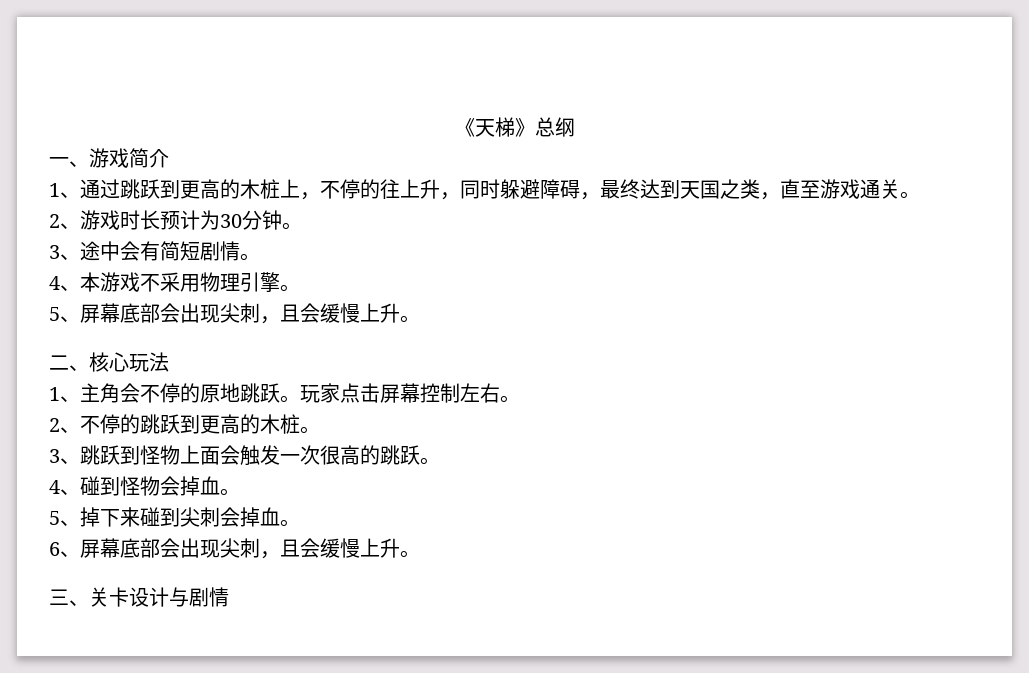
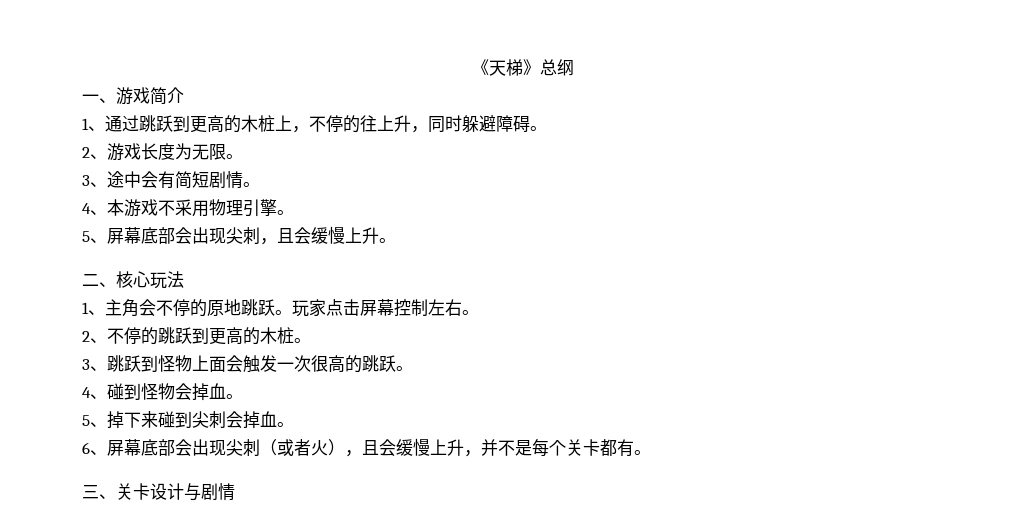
- 1、通过跳跃到更高的木桩上，不停的往上升，同时躲避障碍，最终达到天国之类，直至游戏通关。
+ 1、通过跳跃到更高的木桩上，不停的往上升，同时躲避障碍。
- 2、游戏时长预计为30分钟。
+ 2、游戏长度为无限。
- 6、屏幕底部会出现尖刺，且会缓慢上升。
+ 6、屏幕底部会出现尖刺（或者火），且会缓慢上升，并不是每个关卡都有。

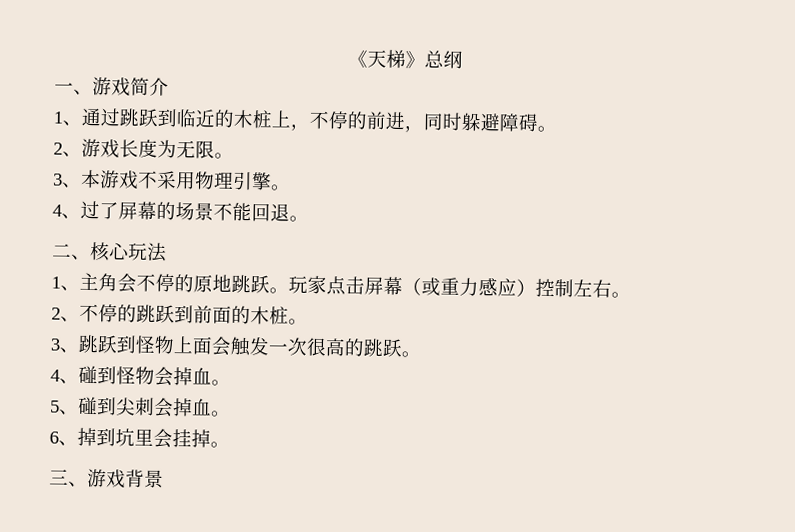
- 1、通过跳跃到更高的木桩上，不停的往上升，同时躲避障碍。
+ 1、通过跳跃到临近的木桩上，不停的前进，同时躲避障碍。
- 3、途中会有简短剧情。
- 4、本游戏不采用物理引擎。
+ 3、本游戏不采用物理引擎。
- 5、屏幕底部会出现尖刺，且会缓慢上升。
+ 4、过了屏幕的场景不能回退。
- 玩家点击屏幕控制左右。
+ 玩家点击屏幕（或重力感应）控制左右。
- 2、不停的跳跃到更高的木桩。
+ 2、不停的跳跃到前面的木桩。
- 5、掉下来碰到尖刺会掉血。
+ 5、碰到尖刺会掉血。
- 6、屏幕底部会出现尖刺（或者火），且会缓慢上升，并不是每个关卡都有。
- 三、关卡设计与剧情
+ 6、掉到坑里会挂掉。
+ 三、游戏背景

